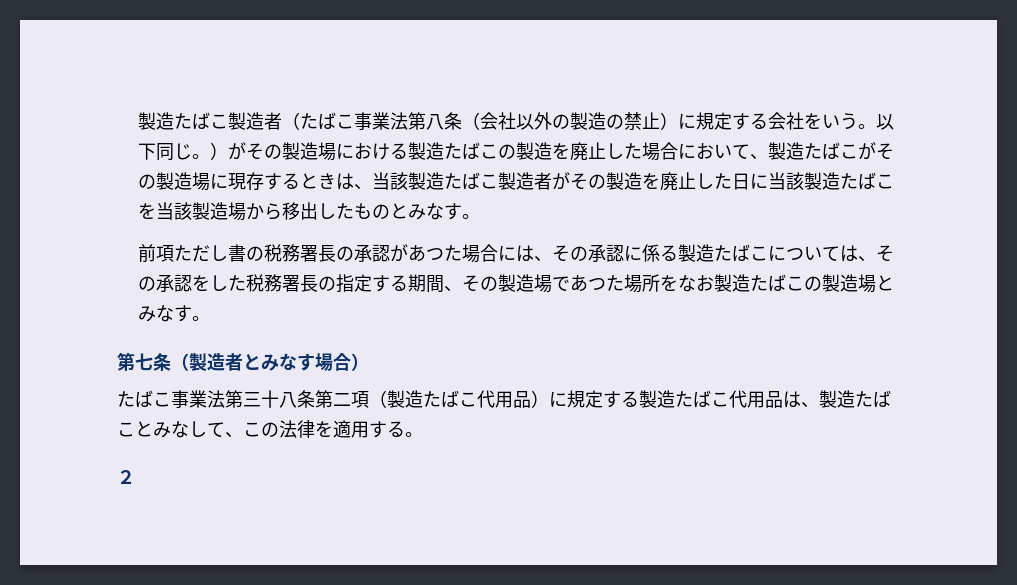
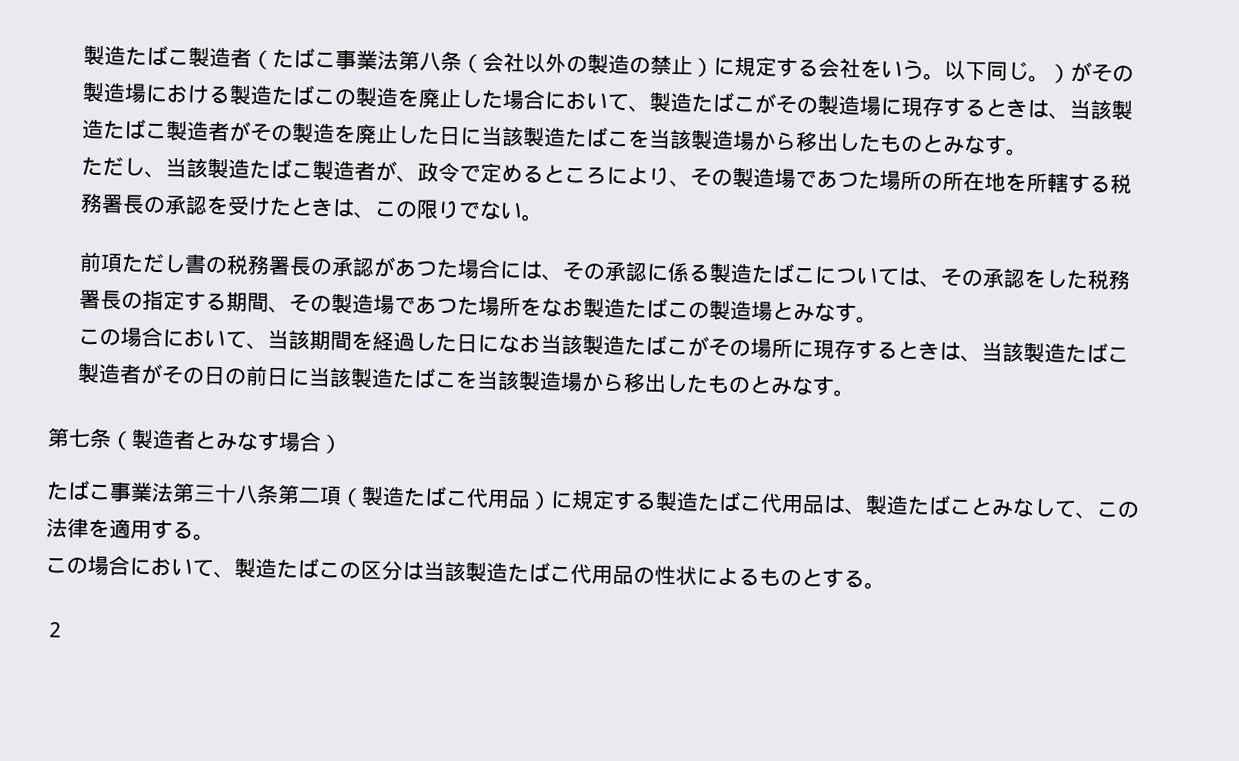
+ ただし、当該製造たばこ製造者が、政令で定めるところにより、その製造場であつた場所の所在地を所轄する税務署長の承認を受けたときは、この限りでない。
+ この場合において、当該期間を経過した日になお当該製造たばこがその場所に現存するときは、当該製造たばこ製造者がその日の前日に当該製造たばこを当該製造場から移出したものとみなす。
+ この場合において、製造たばこの区分は当該製造たばこ代用品の性状によるものとする。

